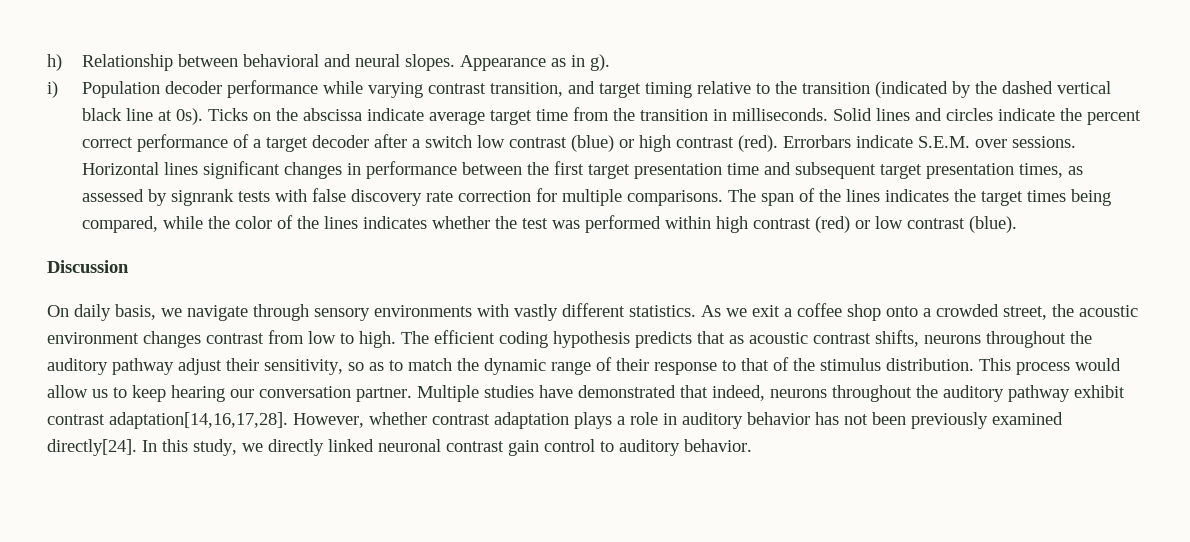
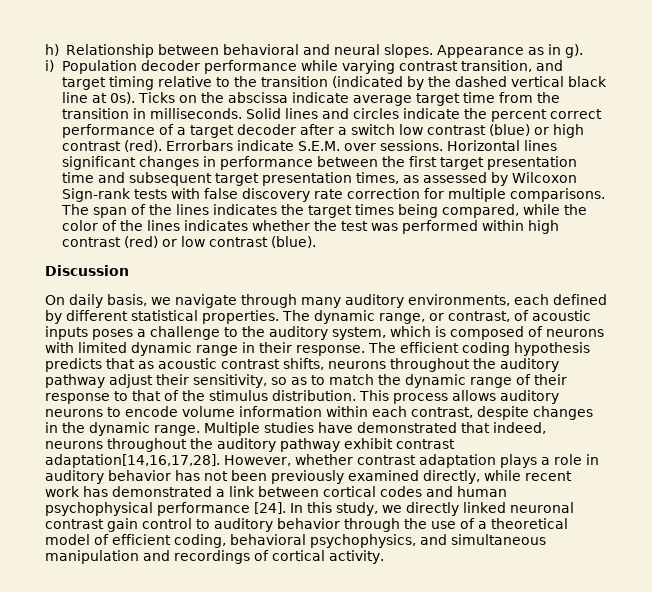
- Horizontal lines significant changes in performance between the first target presentation time and subsequent target presentation times, as assessed by signrank tests with false discovery rate correction for multiple comparisons.
+ Horizontal lines significant changes in performance between the first target presentation time and subsequent target presentation times, as assessed by Wilcoxon Sign-rank tests with false discovery rate correction for multiple comparisons.
- On daily basis, we navigate through sensory environments with vastly different statistics. As we exit a coffee shop onto a crowded street, the acoustic environment changes contrast from low to high.
+ On daily basis, we navigate through many auditory environments, each defined by different statistical properties. The dynamic range, or contrast, of acoustic inputs poses a challenge to the auditory system, which is composed of neurons with limited dynamic range in their response.
- This process would allow us to keep hearing our conversation partner.
+ This process allows auditory neurons to encode volume information within each contrast, despite changes in the dynamic range.
- However, whether contrast adaptation plays a role in auditory behavior has not been previously examined directly[24].
+ However, whether contrast adaptation plays a role in auditory behavior has not been previously examined directly, while recent work has demonstrated a link between cortical codes and human psychophysical performance [24].
- In this study, we directly linked neuronal contrast gain control to auditory behavior.
+ In this study, we directly linked neuronal contrast gain control to auditory behavior through the use of a theoretical model of efficient coding, behavioral psychophysics, and simultaneous manipulation and recordings of cortical activity.

